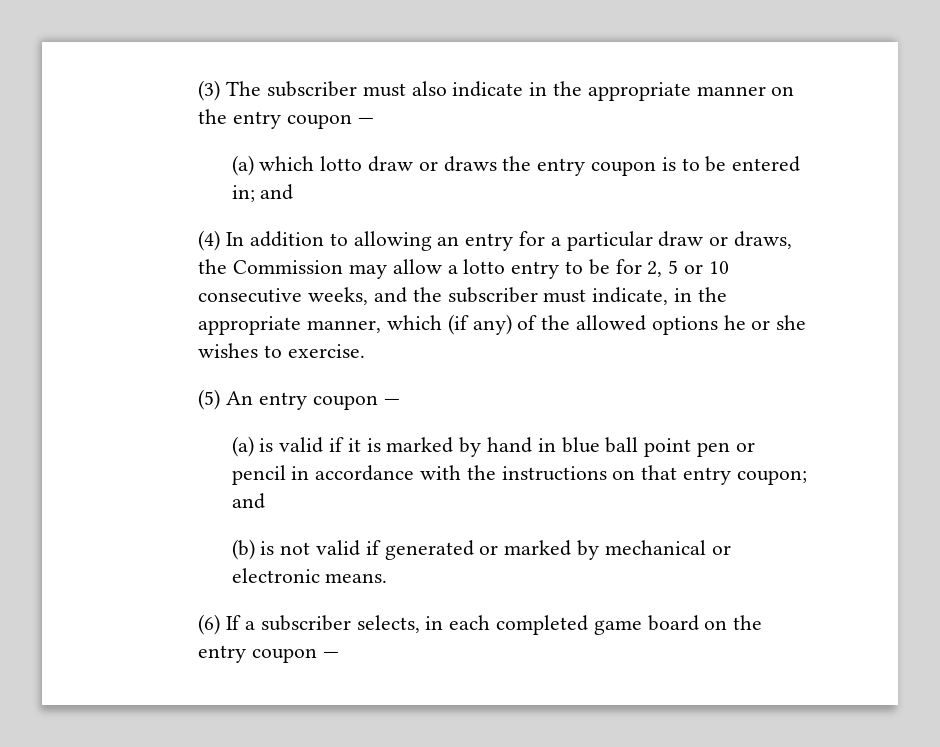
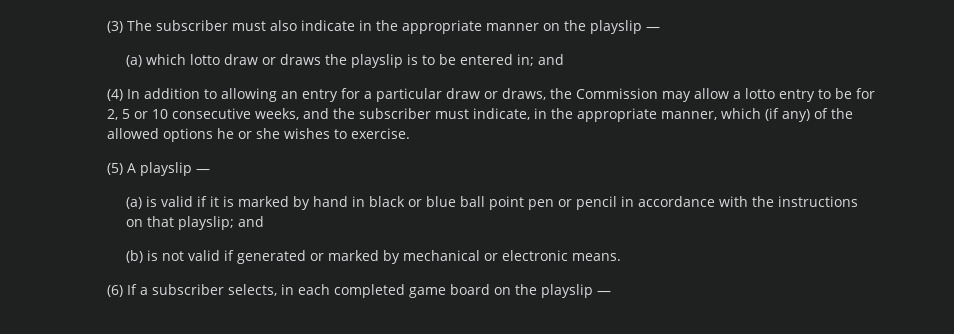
- (3) The subscriber must also indicate in the appropriate manner on the entry coupon —
+ (3) The subscriber must also indicate in the appropriate manner on the playslip —
- (a) which lotto draw or draws the entry coupon is to be entered in; and
+ (a) which lotto draw or draws the playslip is to be entered in; and
- (5) An entry coupon —
+ (5) A playslip —
- (a) is valid if it is marked by hand in blue ball point pen or pencil in accordance with the instructions on that entry coupon; and
+ (a) is valid if it is marked by hand in black or blue ball point pen or pencil in accordance with the instructions on that playslip; and
- (6) If a subscriber selects, in each completed game board on the entry coupon —
+ (6) If a subscriber selects, in each completed game board on the playslip —

